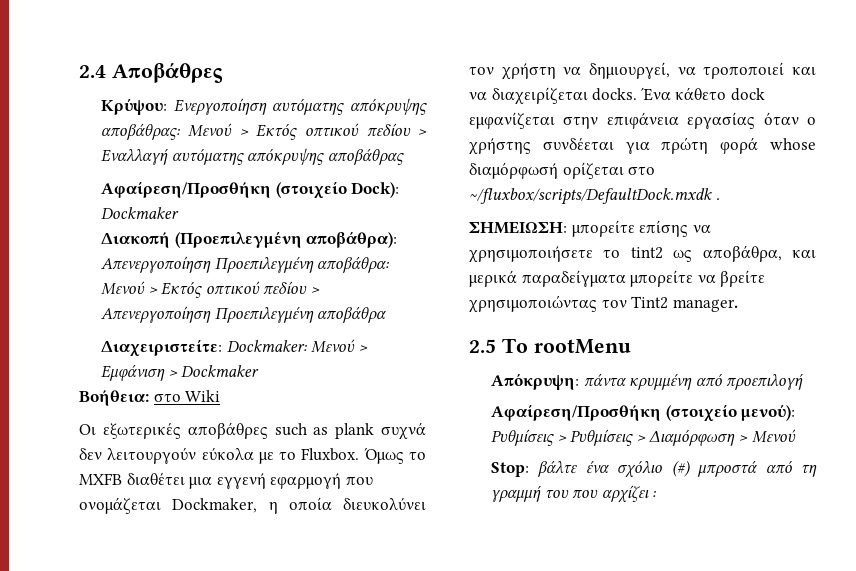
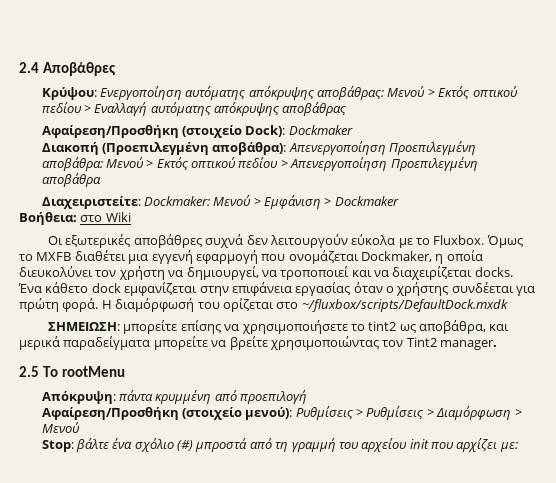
- Οι εξωτερικές αποβάθρες such as plank συχνά δεν λειτουργούν εύκολα με το Fluxbox.
+ Οι εξωτερικές αποβάθρες συχνά δεν λειτουργούν εύκολα με το Fluxbox.
- Ένα κάθετο dock εμφανίζεται στην επιφάνεια εργασίας όταν ο χρήστης συνδέεται για πρώτη φορά whose διαμόρφωσή ορίζεται στο ~/fluxbox/scripts/DefaultDock.mxdk .
+ Ένα κάθετο dock εμφανίζεται στην επιφάνεια εργασίας όταν ο χρήστης συνδέεται για πρώτη φορά. Η διαμόρφωσή του ορίζεται στο ~/fluxbox/scripts/DefaultDock.mxdk
- Stop: βάλτε ένα σχόλιο (#) μπροστά από τη γραμμή του που αρχίζει :
+ Stop: βάλτε ένα σχόλιο (#) μπροστά από τη γραμμή του αρχείου init που αρχίζει με:

